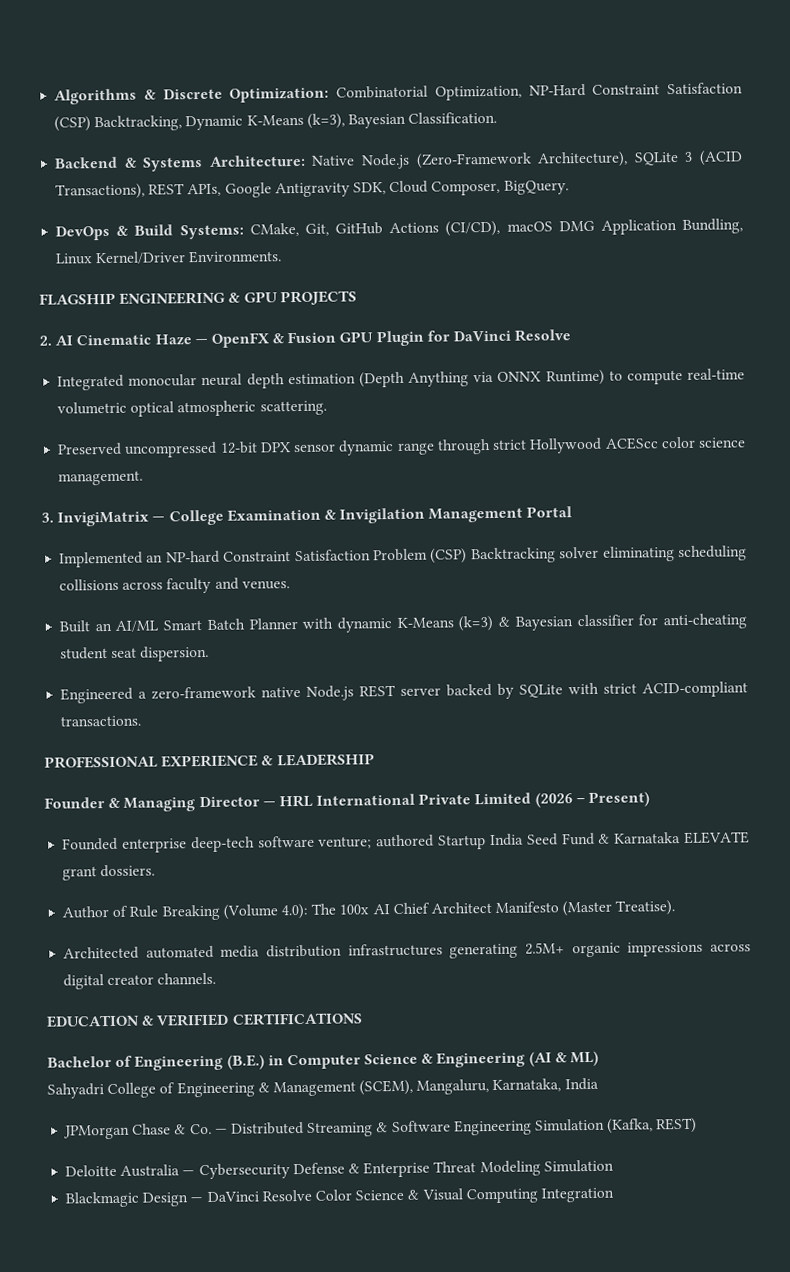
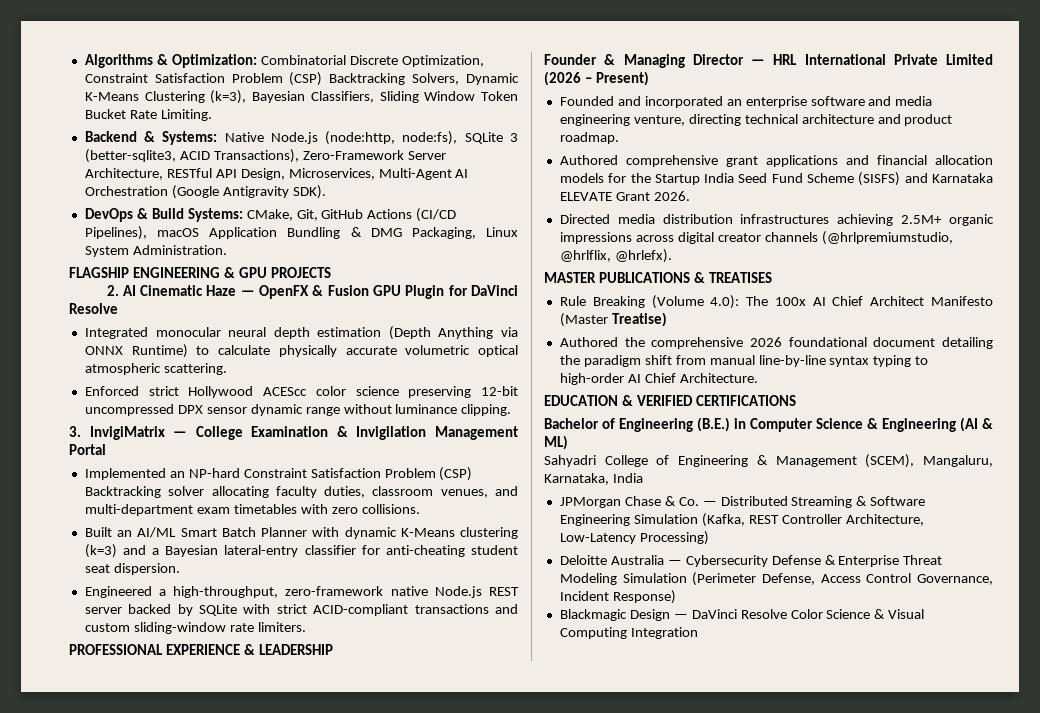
- Algorithms & Discrete Optimization: Combinatorial Optimization, NP-Hard Constraint Satisfaction (CSP) Backtracking, Dynamic K-Means (k=3), Bayesian Classification.
- Backend & Systems Architecture: Native Node.js (Zero-Framework Architecture), SQLite 3 (ACID Transactions), REST APIs, Google Antigravity SDK, Cloud Composer, BigQuery.
+ Algorithms & Optimization: Combinatorial Discrete Optimization, Constraint Satisfaction Problem (CSP) Backtracking Solvers, Dynamic K-Means Clustering (k=3), Bayesian Classifiers, Sliding Window Token Bucket Rate Limiting.
+ Backend & Systems: Native Node.js (node:http, node:fs), SQLite 3 (better-sqlite3, ACID Transactions), Zero-Framework Server Architecture, RESTful API Design, Microservices, Multi-Agent AI Orchestration (Google Antigravity SDK).
- DevOps & Build Systems: CMake, Git, GitHub Actions (CI/CD), macOS DMG Application Bundling, Linux Kernel/Driver Environments.
+ DevOps & Build Systems: CMake, Git, GitHub Actions (CI/CD Pipelines), macOS Application Bundling & DMG Packaging, Linux System Administration.
- Integrated monocular neural depth estimation (Depth Anything via ONNX Runtime) to compute real-time volumetric optical atmospheric scattering.
+ Integrated monocular neural depth estimation (Depth Anything via ONNX Runtime) to calculate physically accurate volumetric optical atmospheric scattering.
- Preserved uncompressed 12-bit DPX sensor dynamic range through strict Hollywood ACEScc color science management.
+ Enforced strict Hollywood ACEScc color science preserving 12-bit uncompressed DPX sensor dynamic range without luminance clipping.
- Implemented an NP-hard Constraint Satisfaction Problem (CSP) Backtracking solver eliminating scheduling collisions across faculty and venues.
+ Implemented an NP-hard Constraint Satisfaction Problem (CSP) Backtracking solver allocating faculty duties, classroom venues, and multi-department exam timetables with zero collisions.
- Built an AI/ML Smart Batch Planner with dynamic K-Means (k=3) & Bayesian classifier for anti-cheating student seat dispersion.
+ Built an AI/ML Smart Batch Planner with dynamic K-Means clustering (k=3) and a Bayesian lateral-entry classifier for anti-cheating student seat dispersion.
- Engineered a zero-framework native Node.js REST server backed by SQLite with strict ACID-compliant transactions.
+ Engineered a high-throughput, zero-framework native Node.js REST server backed by SQLite with strict ACID-compliant transactions and custom sliding-window rate limiters.
- Founded enterprise deep-tech software venture; authored Startup India Seed Fund & Karnataka ELEVATE grant dossiers.
- Author of Rule Breaking (Volume 4.0): The 100x AI Chief Architect Manifesto (Master Treatise).
- Architected automated media distribution infrastructures generating 2.5M+ organic impressions across digital creator channels.
+ Founded and incorporated an enterprise software and media engineering venture, directing technical architecture and product roadmap.
+ Authored comprehensive grant applications and financial allocation models for the Startup India Seed Fund Scheme (SISFS) and Karnataka ELEVATE Grant 2026.
+ Directed media distribution infrastructures achieving 2.5M+ organic impressions across digital creator channels (@hrlpremiumstudio, @hrlflix, @hrlefx).
+ MASTER PUBLICATIONS & TREATISES
+ Rule Breaking (Volume 4.0): The 100x AI Chief Architect Manifesto (Master Treatise)
+ Authored the comprehensive 2026 foundational document detailing the paradigm shift from manual line-by-line syntax typing to high-order AI Chief Architecture.
- JPMorgan Chase & Co. — Distributed Streaming & Software Engineering Simulation (Kafka, REST)
+ JPMorgan Chase & Co. — Distributed Streaming & Software Engineering Simulation (Kafka, REST Controller Architecture, Low-Latency Processing)
- Deloitte Australia — Cybersecurity Defense & Enterprise Threat Modeling Simulation
+ Deloitte Australia — Cybersecurity Defense & Enterprise Threat Modeling Simulation (Perimeter Defense, Access Control Governance, Incident Response)

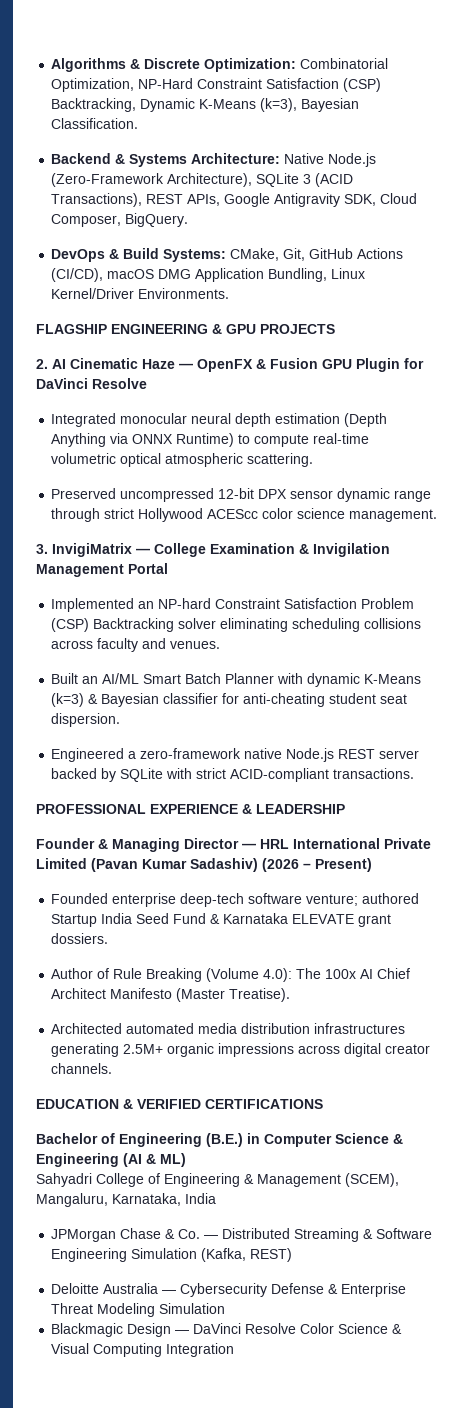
- Algorithms & Optimization: Combinatorial Discrete Optimization, Constraint Satisfaction Problem (CSP) Backtracking Solvers, Dynamic K-Means Clustering (k=3), Bayesian Classifiers, Sliding Window Token Bucket Rate Limiting.
- Backend & Systems: Native Node.js (node:http, node:fs), SQLite 3 (better-sqlite3, ACID Transactions), Zero-Framework Server Architecture, RESTful API Design, Microservices, Multi-Agent AI Orchestration (Google Antigravity SDK).
+ Algorithms & Discrete Optimization: Combinatorial Optimization, NP-Hard Constraint Satisfaction (CSP) Backtracking, Dynamic K-Means (k=3), Bayesian Classification.
+ Backend & Systems Architecture: Native Node.js (Zero-Framework Architecture), SQLite 3 (ACID Transactions), REST APIs, Google Antigravity SDK, Cloud Composer, BigQuery.
- DevOps & Build Systems: CMake, Git, GitHub Actions (CI/CD Pipelines), macOS Application Bundling & DMG Packaging, Linux System Administration.
+ DevOps & Build Systems: CMake, Git, GitHub Actions (CI/CD), macOS DMG Application Bundling, Linux Kernel/Driver Environments.
- Integrated monocular neural depth estimation (Depth Anything via ONNX Runtime) to calculate physically accurate volumetric optical atmospheric scattering.
+ Integrated monocular neural depth estimation (Depth Anything via ONNX Runtime) to compute real-time volumetric optical atmospheric scattering.
- Enforced strict Hollywood ACEScc color science preserving 12-bit uncompressed DPX sensor dynamic range without luminance clipping.
+ Preserved uncompressed 12-bit DPX sensor dynamic range through strict Hollywood ACEScc color science management.
- Implemented an NP-hard Constraint Satisfaction Problem (CSP) Backtracking solver allocating faculty duties, classroom venues, and multi-department exam timetables with zero collisions.
+ Implemented an NP-hard Constraint Satisfaction Problem (CSP) Backtracking solver eliminating scheduling collisions across faculty and venues.
- Built an AI/ML Smart Batch Planner with dynamic K-Means clustering (k=3) and a Bayesian lateral-entry classifier for anti-cheating student seat dispersion.
+ Built an AI/ML Smart Batch Planner with dynamic K-Means (k=3) & Bayesian classifier for anti-cheating student seat dispersion.
- Engineered a high-throughput, zero-framework native Node.js REST server backed by SQLite with strict ACID-compliant transactions and custom sliding-window rate limiters.
+ Engineered a zero-framework native Node.js REST server backed by SQLite with strict ACID-compliant transactions.
- Founder & Managing Director — HRL International Private Limited (2026 – Present)
+ Founder & Managing Director — HRL International Private Limited (Pavan Kumar Sadashiv) (2026 – Present)
- Founded and incorporated an enterprise software and media engineering venture, directing technical architecture and product roadmap.
- Authored comprehensive grant applications and financial allocation models for the Startup India Seed Fund Scheme (SISFS) and Karnataka ELEVATE Grant 2026.
- Directed media distribution infrastructures achieving 2.5M+ organic impressions across digital creator channels (@hrlpremiumstudio, @hrlflix, @hrlefx).
- MASTER PUBLICATIONS & TREATISES
- Rule Breaking (Volume 4.0): The 100x AI Chief Architect Manifesto (Master Treatise)
- Authored the comprehensive 2026 foundational document detailing the paradigm shift from manual line-by-line syntax typing to high-order AI Chief Architecture.
+ Founded enterprise deep-tech software venture; authored Startup India Seed Fund & Karnataka ELEVATE grant dossiers.
+ Author of Rule Breaking (Volume 4.0): The 100x AI Chief Architect Manifesto (Master Treatise).
+ Architected automated media distribution infrastructures generating 2.5M+ organic impressions across digital creator channels.
- JPMorgan Chase & Co. — Distributed Streaming & Software Engineering Simulation (Kafka, REST Controller Architecture, Low-Latency Processing)
+ JPMorgan Chase & Co. — Distributed Streaming & Software Engineering Simulation (Kafka, REST)
- Deloitte Australia — Cybersecurity Defense & Enterprise Threat Modeling Simulation (Perimeter Defense, Access Control Governance, Incident Response)
+ Deloitte Australia — Cybersecurity Defense & Enterprise Threat Modeling Simulation

